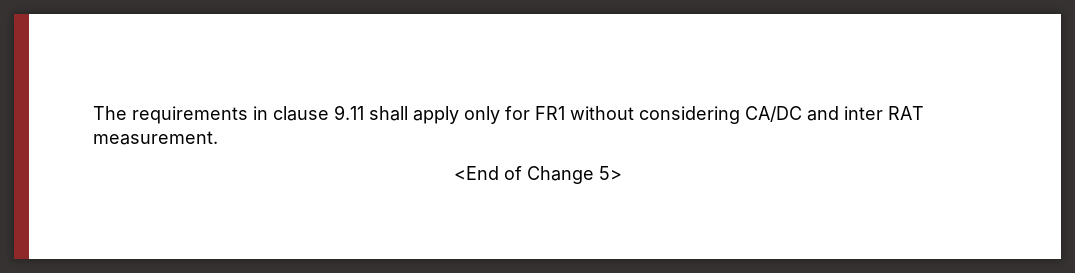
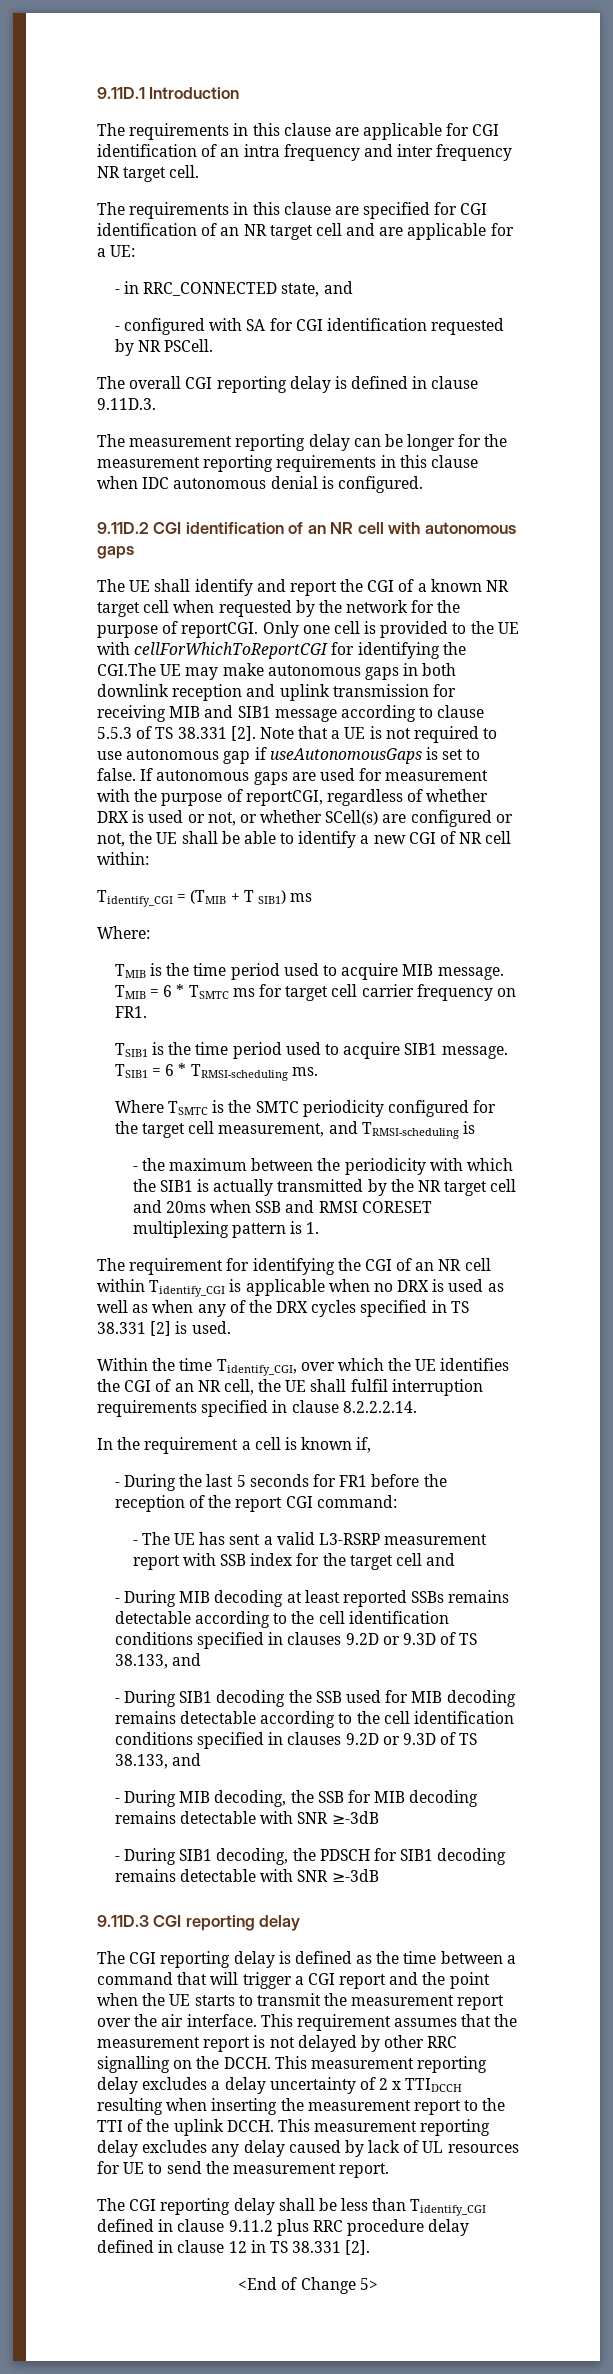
- The requirements in clause 9.11 shall apply only for FR1 without considering CA/DC and inter RAT measurement.
+ 9.11D.1 Introduction
+ The requirements in this clause are applicable for CGI identification of an intra frequency and inter frequency NR target cell.
+ The requirements in this clause are specified for CGI identification of an NR target cell and are applicable for a UE:
+ - in RRC_CONNECTED state, and
+ - configured with SA for CGI identification requested by NR PSCell.
+ The overall CGI reporting delay is defined in clause 9.11D.3.
+ The measurement reporting delay can be longer for the measurement reporting requirements in this clause when IDC autonomous denial is configured.
+ 9.11D.2 CGI identification of an NR cell with autonomous gaps
+ The UE shall identify and report the CGI of a known NR target cell when requested by the network for the purpose of reportCGI. Only one cell is provided to the UE with cellForWhichToReportCGI for identifying the CGI.The UE may make autonomous gaps in both downlink reception and uplink transmission for receiving MIB and SIB1 message according to clause 5.5.3 of TS 38.331 [2]. Note that a UE is not required to use autonomous gap if useAutonomousGaps is set to false. If autonomous gaps are used for measurement with the purpose of reportCGI, regardless of whether DRX is used or not, or whether SCell(s) are configured or not, the UE shall be able to identify a new CGI of NR cell within:
+ Tidentify_CGI = (TMIB + T SIB1) ms
+ Where:
+ TMIB is the time period used to acquire MIB message. TMIB = 6 * TSMTC ms for target cell carrier frequency on FR1.
+ TSIB1 is the time period used to acquire SIB1 message. TSIB1 = 6 * TRMSI-scheduling ms.
+ Where TSMTC is the SMTC periodicity configured for the target cell measurement, and TRMSI-scheduling is
+ - the maximum between the periodicity with which the SIB1 is actually transmitted by the NR target cell and 20ms when SSB and RMSI CORESET multiplexing pattern is 1.
+ The requirement for identifying the CGI of an NR cell within Tidentify_CGI is applicable when no DRX is used as well as when any of the DRX cycles specified in TS 38.331 [2] is used.
+ Within the time Tidentify_CGI, over which the UE identifies the CGI of an NR cell, the UE shall fulfil interruption requirements specified in clause 8.2.2.2.14.
+ In the requirement a cell is known if,
+ - During the last 5 seconds for FR1 before the reception of the report CGI command:
+ - The UE has sent a valid L3-RSRP measurement report with SSB index for the target cell and
+ - During MIB decoding at least reported SSBs remains detectable according to the cell identification conditions specified in clauses 9.2D or 9.3D of TS 38.133, and
+ - During SIB1 decoding the SSB used for MIB decoding remains detectable according to the cell identification conditions specified in clauses 9.2D or 9.3D of TS 38.133, and
+ - During MIB decoding, the SSB for MIB decoding remains detectable with SNR ≥-3dB
+ - During SIB1 decoding, the PDSCH for SIB1 decoding remains detectable with SNR ≥-3dB
+ 9.11D.3 CGI reporting delay
+ The CGI reporting delay is defined as the time between a command that will trigger a CGI report and the point when the UE starts to transmit the measurement report over the air interface. This requirement assumes that the measurement report is not delayed by other RRC signalling on the DCCH. This measurement reporting delay excludes a delay uncertainty of 2 x TTIDCCH resulting when inserting the measurement report to the TTI of the uplink DCCH. This measurement reporting delay excludes any delay caused by lack of UL resources for UE to send the measurement report.
+ The CGI reporting delay shall be less than Tidentify_CGI defined in clause 9.11.2 plus RRC procedure delay defined in clause 12 in TS 38.331 [2].

